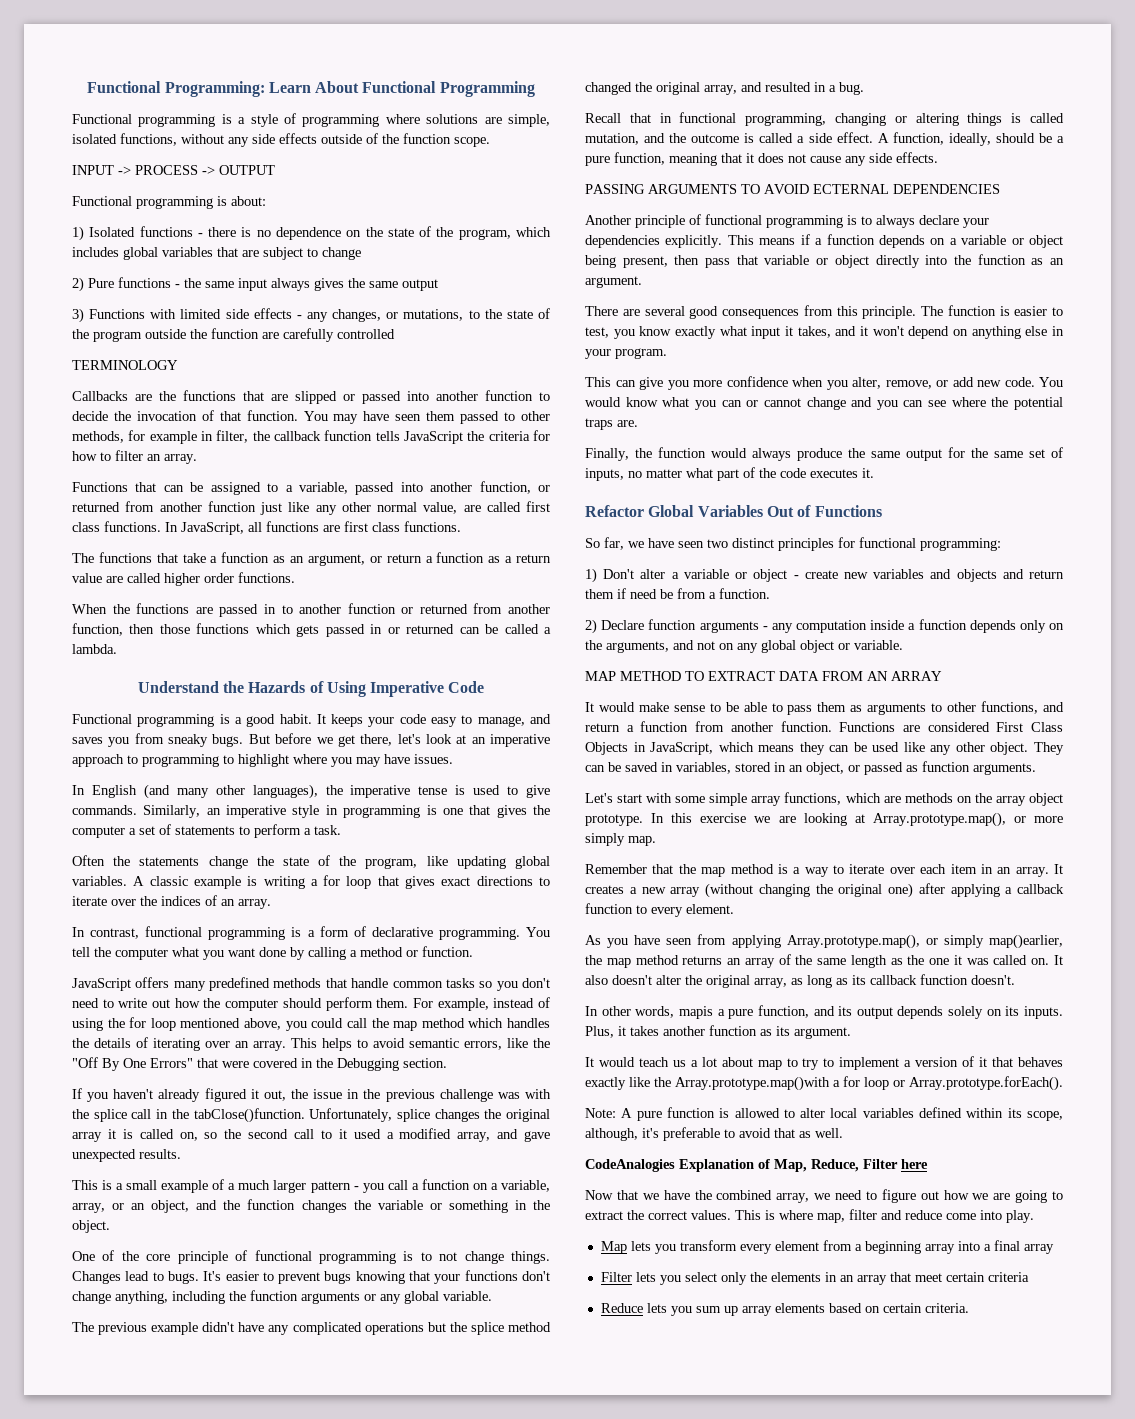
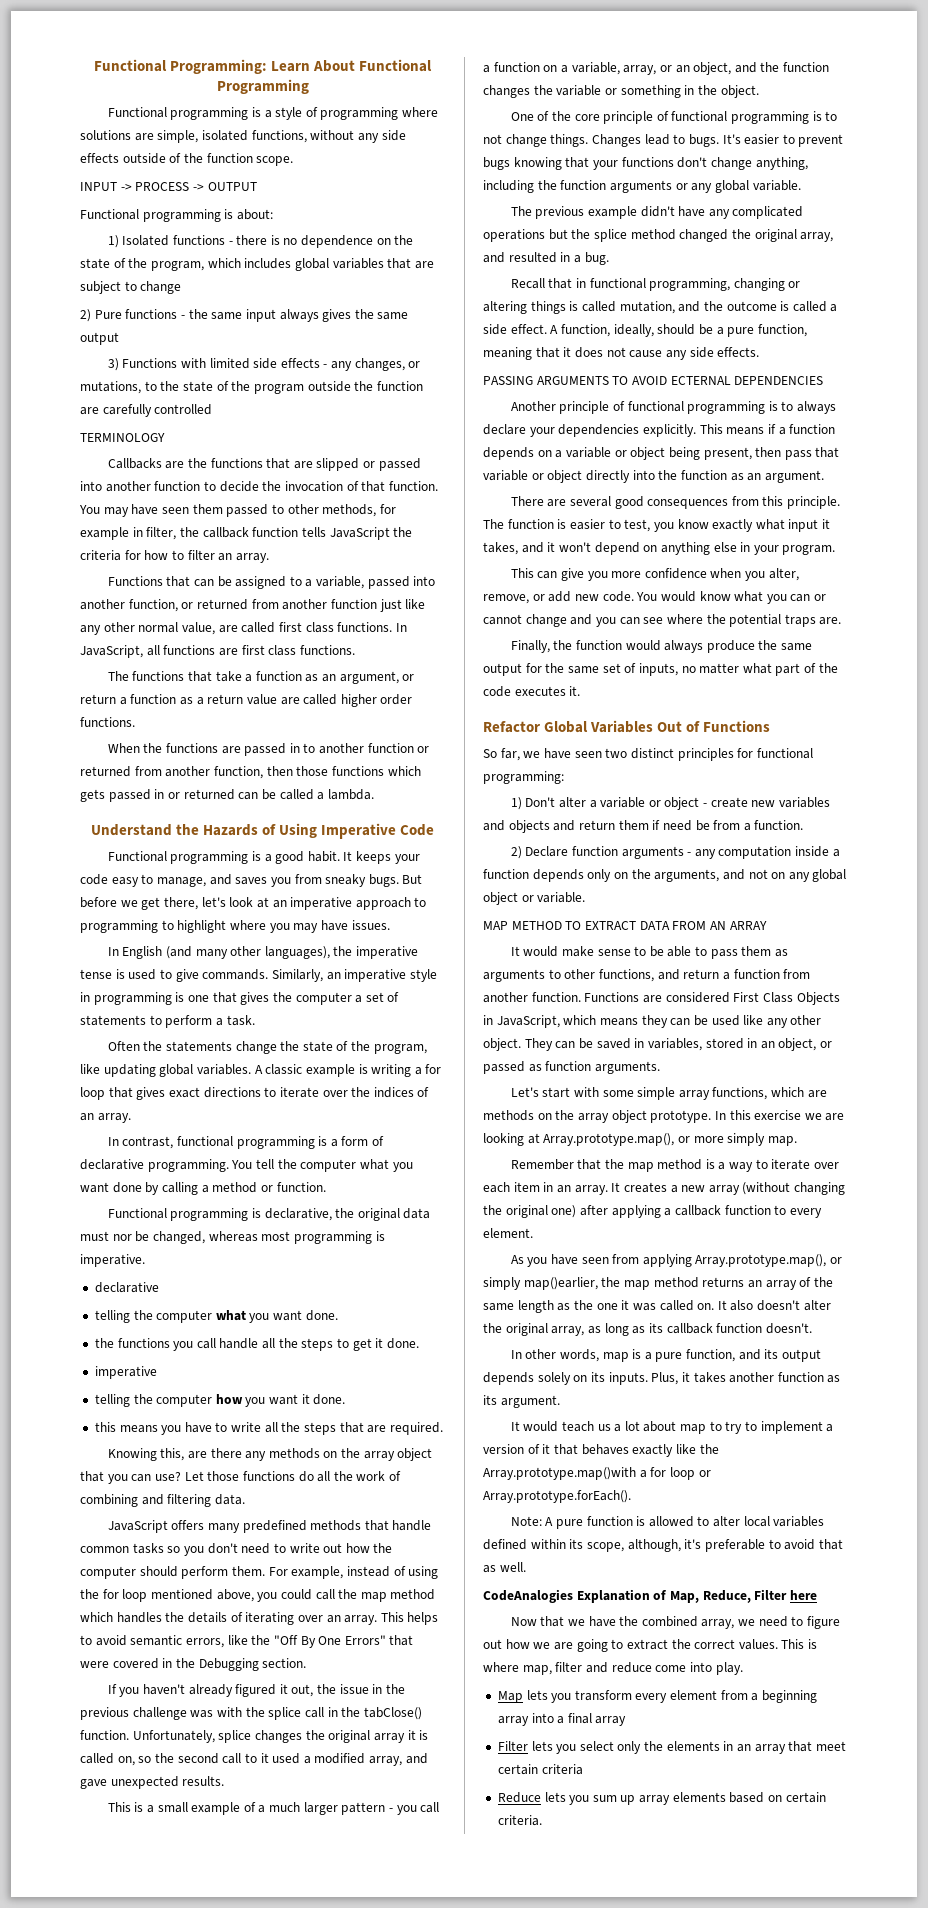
+ Functional programming is declarative, the original data must nor be changed, whereas most programming is imperative.
+ declarative
+ telling the computer what you want done.
+ the functions you call handle all the steps to get it done.
+ imperative
+ telling the computer how you want it done.
+ this means you have to write all the steps that are required.
+ Knowing this, are there any methods on the array object that you can use? Let those functions do all the work of combining and filtering data.
- If you haven't already figured it out, the issue in the previous challenge was with the splice call in the tabClose()function.
+ If you haven't already figured it out, the issue in the previous challenge was with the splice call in the tabClose() function.
- In other words, mapis a pure function, and its output depends solely on its inputs.
+ In other words, map is a pure function, and its output depends solely on its inputs.

